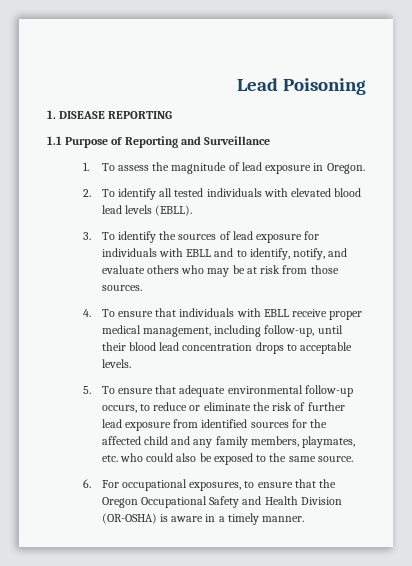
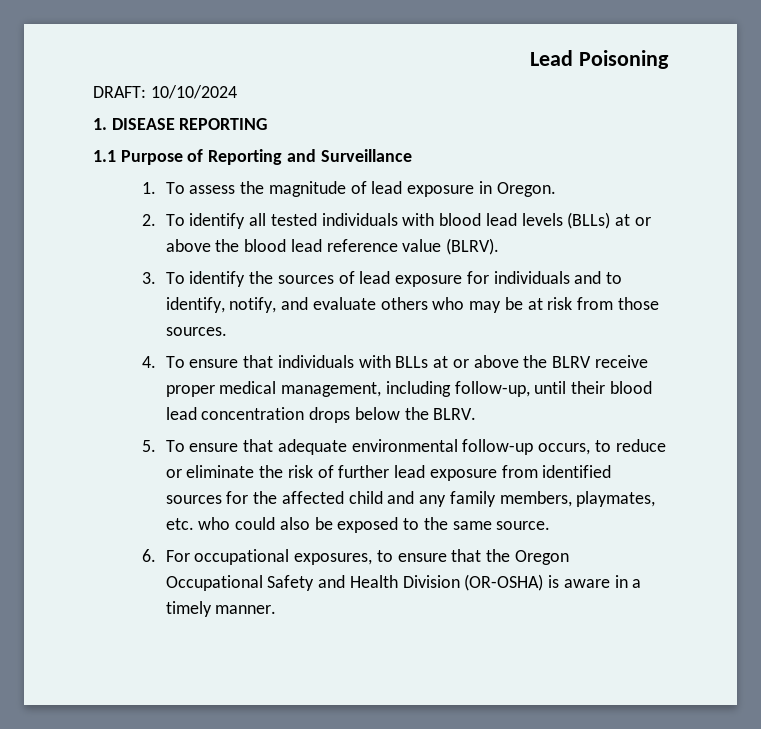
+ DRAFT: 10/10/2024
- 2. To identify all tested individuals with elevated blood lead levels (EBLL).
+ 2. To identify all tested individuals with blood lead levels (BLLs) at or above the blood lead reference value (BLRV).
- 3. To identify the sources of lead exposure for individuals with EBLL and to identify, notify, and evaluate others who may be at risk from those sources.
+ 3. To identify the sources of lead exposure for individuals and to identify, notify, and evaluate others who may be at risk from those sources.
- 4. To ensure that individuals with EBLL receive proper medical management, including follow-up, until their blood lead concentration drops to acceptable levels.
+ 4. To ensure that individuals with BLLs at or above the BLRV receive proper medical management, including follow-up, until their blood lead concentration drops below the BLRV.

